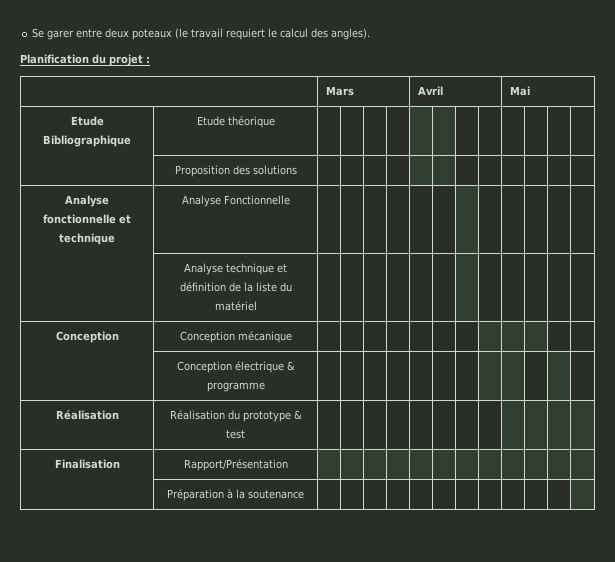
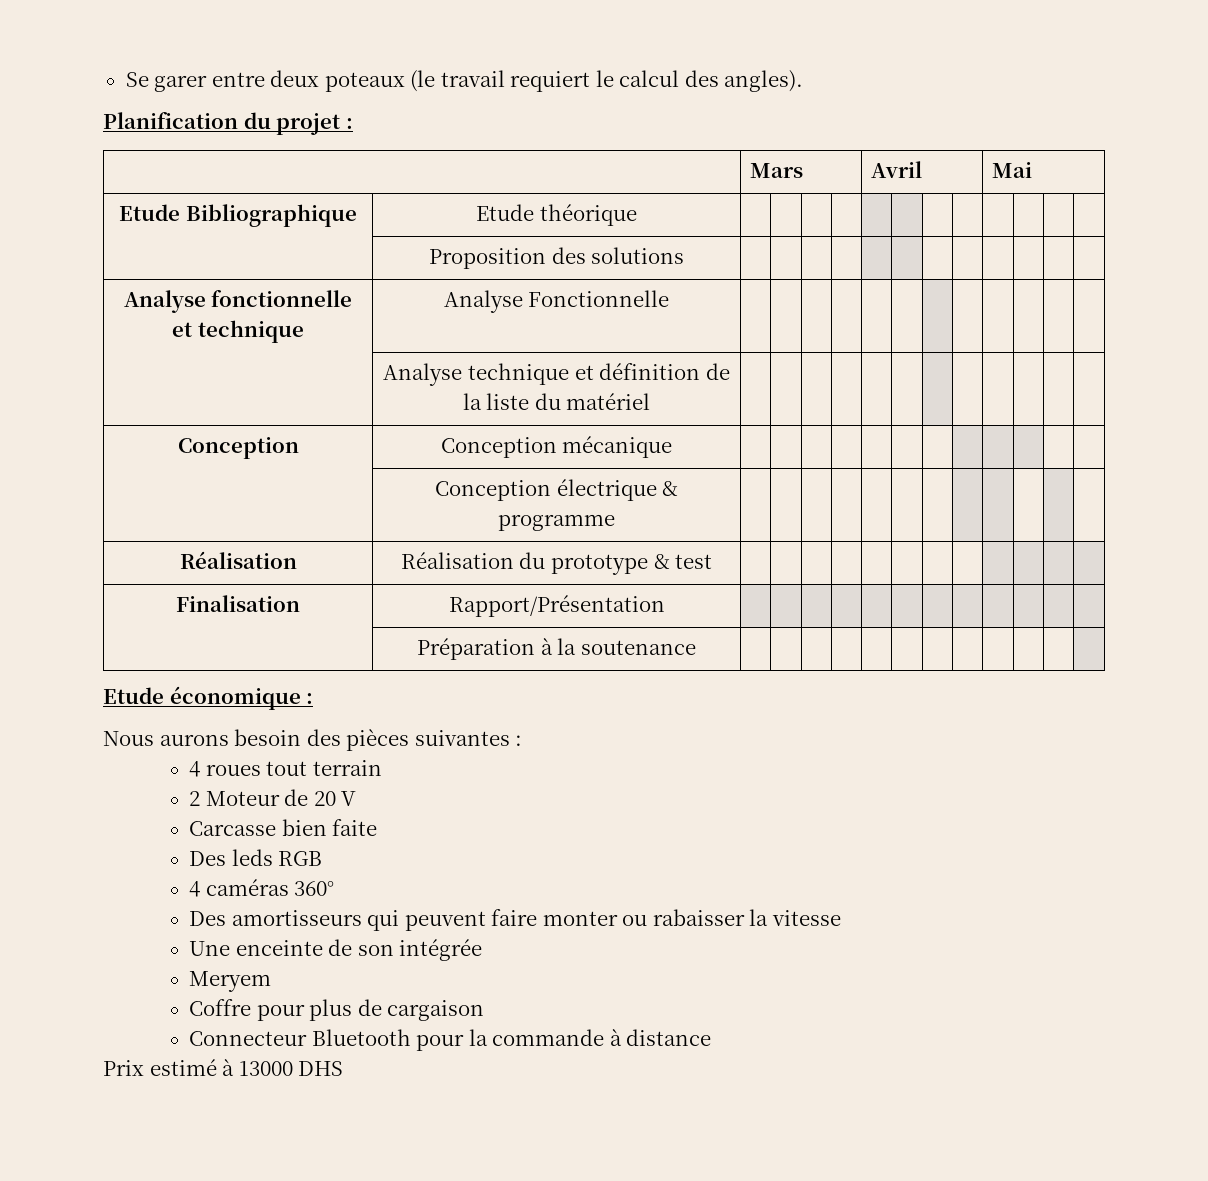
+ Etude économique :
+ Nous aurons besoin des pièces suivantes :
+ 4 roues tout terrain
+ 2 Moteur de 20 V
+ Carcasse bien faite
+ Des leds RGB
+ 4 caméras 360°
+ Des amortisseurs qui peuvent faire monter ou rabaisser la vitesse
+ Une enceinte de son intégrée
+ Meryem
+ Coffre pour plus de cargaison
+ Connecteur Bluetooth pour la commande à distance
+ Prix estimé à 13000 DHS

